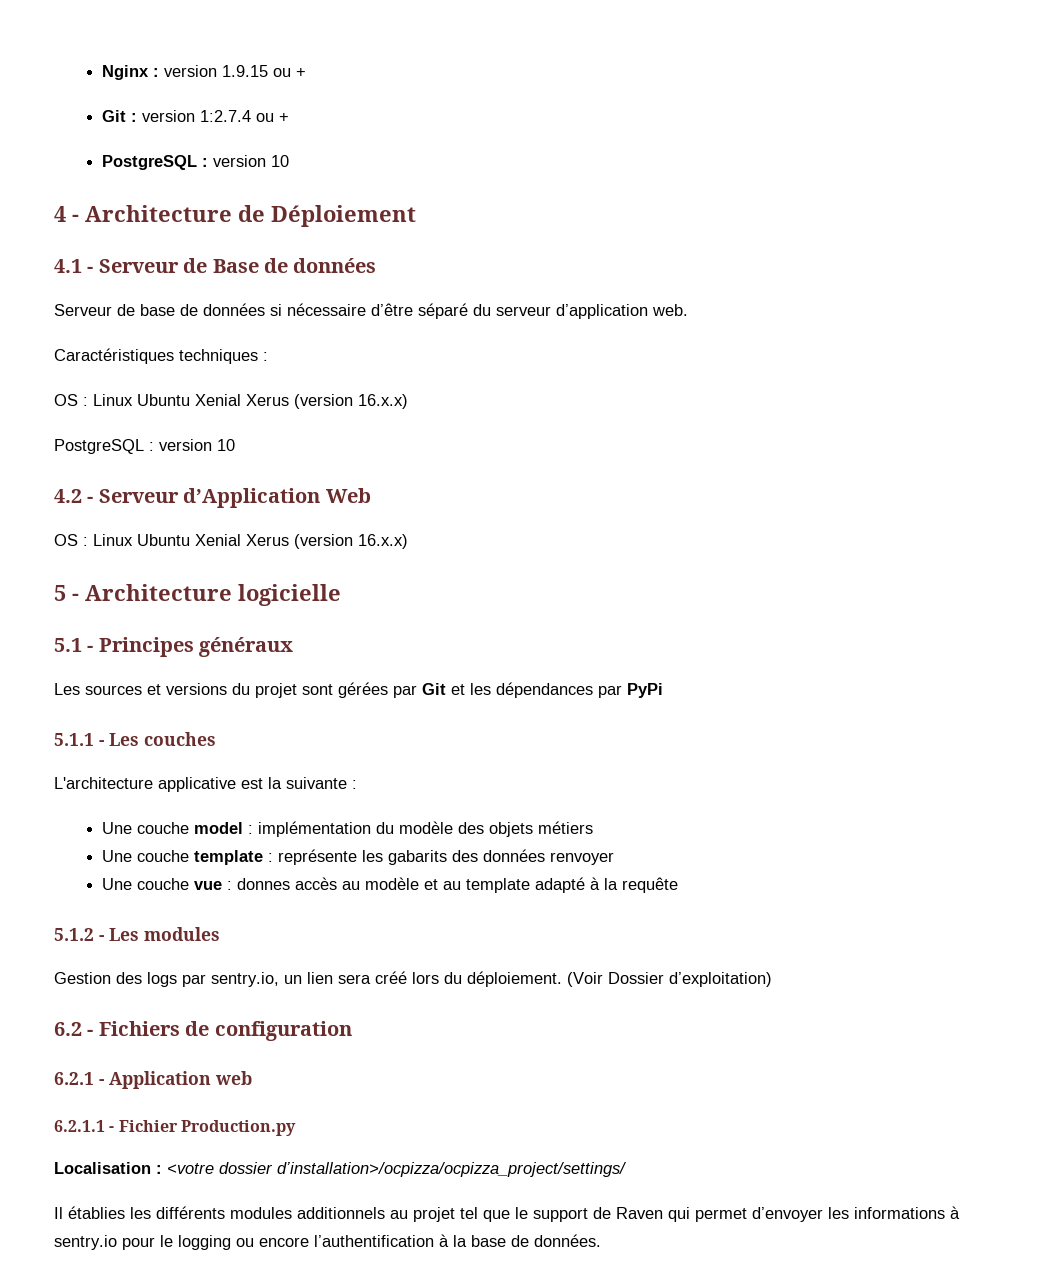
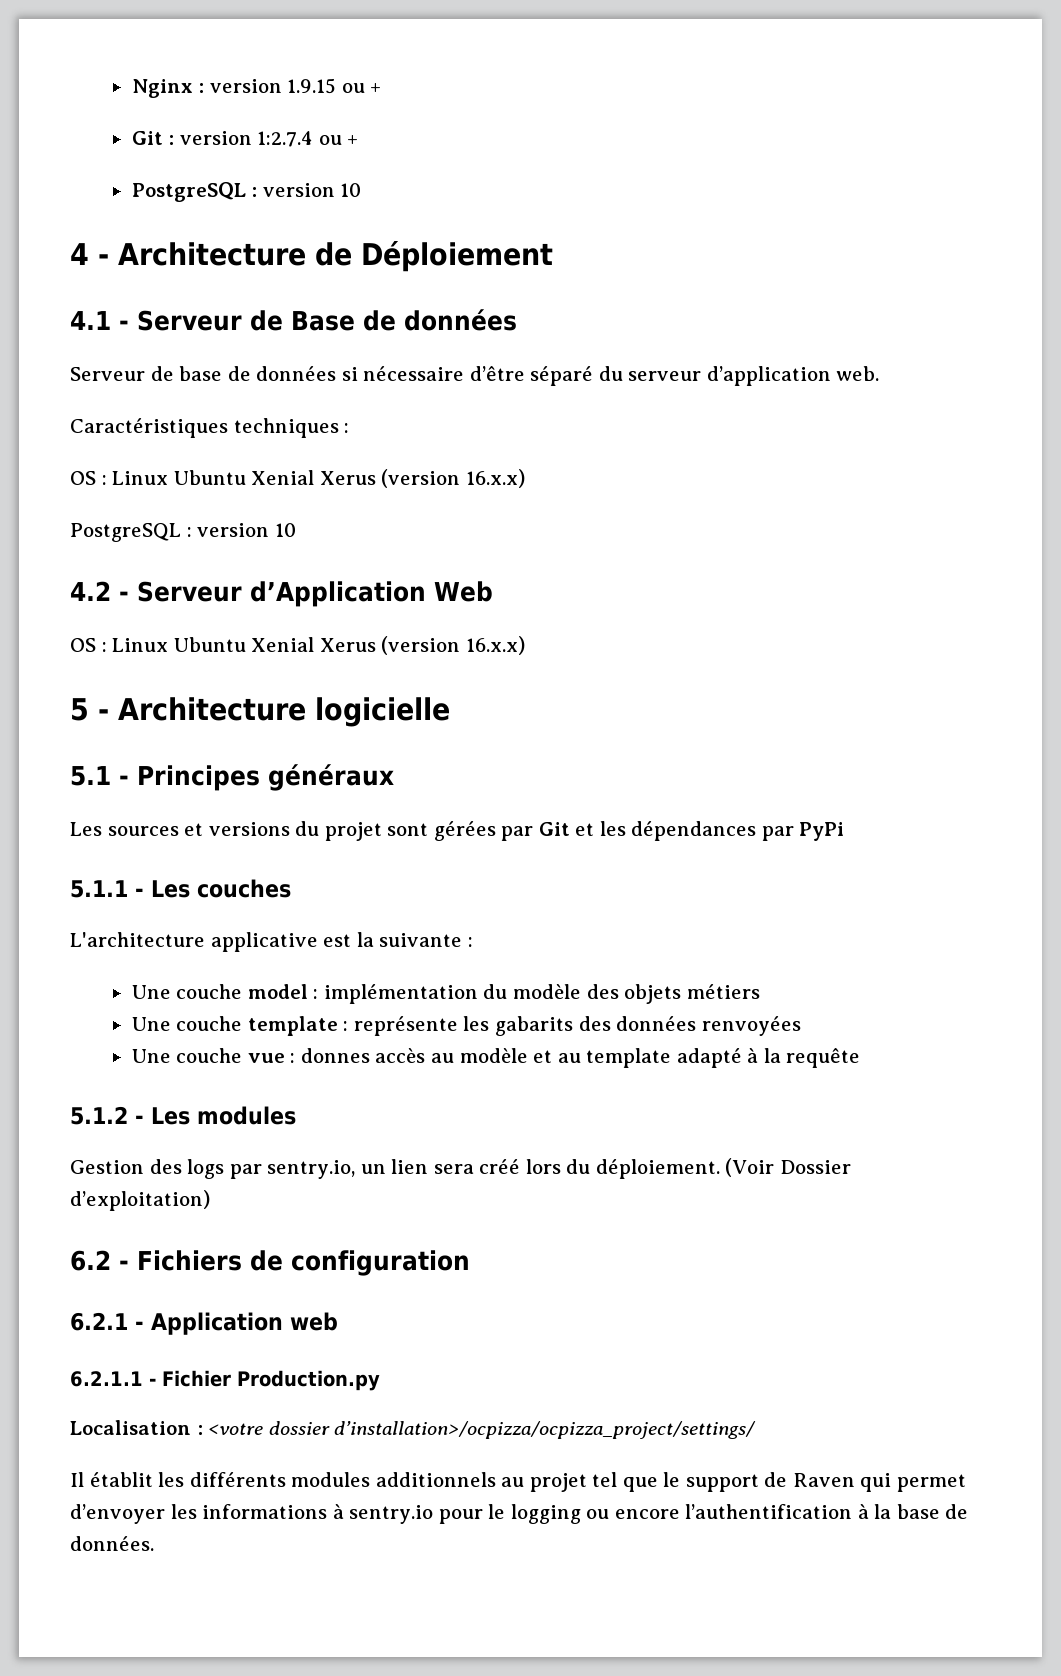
- Une couche template : représente les gabarits des données renvoyer
+ Une couche template : représente les gabarits des données renvoyées
- Il établies les différents modules additionnels au projet tel que le support de Raven qui permet d’envoyer les informations à sentry.io pour le logging ou encore l’authentification à la base de données.
+ Il établit les différents modules additionnels au projet tel que le support de Raven qui permet d’envoyer les informations à sentry.io pour le logging ou encore l’authentification à la base de données.

